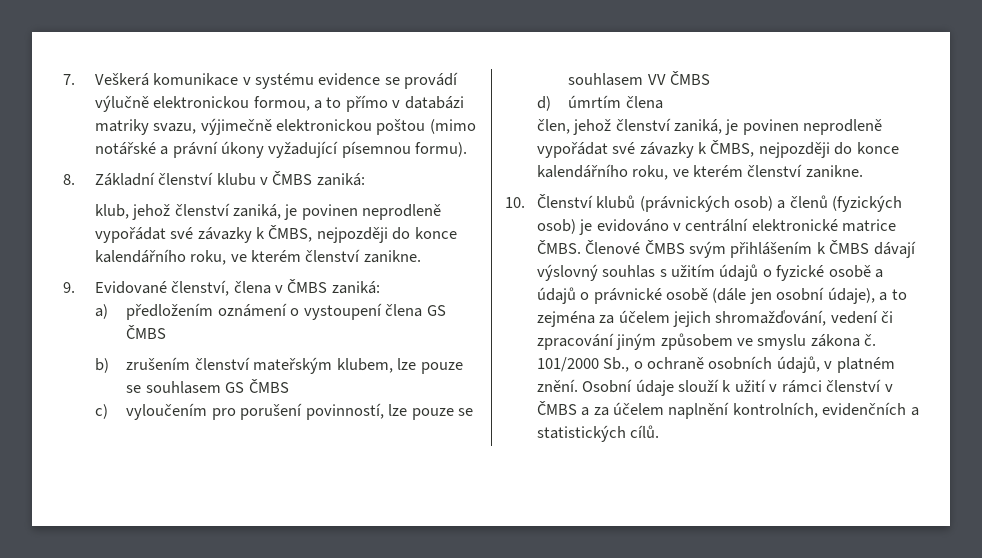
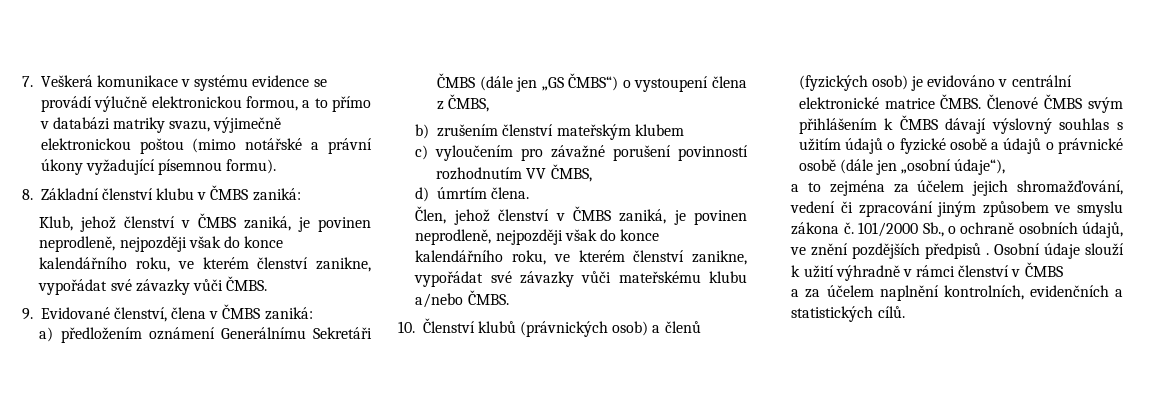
- klub, jehož členství zaniká, je povinen neprodleně vypořádat své závazky k ČMBS, nejpozději do konce kalendářního roku, ve kterém členství zanikne.
+ Klub, jehož členství v ČMBS zaniká, je povinen neprodleně, nejpozději však do konce kalendářního roku, ve kterém členství zanikne, vypořádat své závazky vůči ČMBS.
- a) předložením oznámení o vystoupení člena GS ČMBS
+ a) předložením oznámení Generálnímu Sekretáři ČMBS (dále jen „GS ČMBS“) o vystoupení člena z ČMBS,
- b) zrušením členství mateřským klubem, lze pouze se souhlasem GS ČMBS
- c) vyloučením pro porušení povinností, lze pouze se souhlasem VV ČMBS
- d) úmrtím člena
- člen, jehož členství zaniká, je povinen neprodleně vypořádat své závazky k ČMBS, nejpozději do konce kalendářního roku, ve kterém členství zanikne.
+ b) zrušením členství mateřským klubem
+ c) vyloučením pro závažné porušení povinností rozhodnutím VV ČMBS,
+ d) úmrtím člena.
+ Člen, jehož členství v ČMBS zaniká, je povinen neprodleně, nejpozději však do konce kalendářního roku, ve kterém členství zanikne, vypořádat své závazky vůči mateřskému klubu a/nebo ČMBS.
- Členové ČMBS svým přihlášením k ČMBS dávají výslovný souhlas s užitím údajů o fyzické osobě a údajů o právnické osobě (dále jen osobní údaje), a to zejména za účelem jejich shromažďování, vedení či zpracování jiným způsobem ve smyslu zákona č.
+ Členové ČMBS svým přihlášením k ČMBS dávají výslovný souhlas s užitím údajů o fyzické osobě a údajů o právnické osobě (dále jen „osobní údaje“),
+ a to zejména za účelem jejich shromažďování, vedení či zpracování jiným způsobem ve smyslu zákona č.
- 101/2000 Sb., o ochraně osobních údajů, v platném znění.
+ 101/2000 Sb., o ochraně osobních údajů, ve znění pozdějších předpisů .
- Osobní údaje slouží k užití v rámci členství v ČMBS a za účelem naplnění kontrolních, evidenčních a statistických cílů.
+ Osobní údaje slouží k užití výhradně v rámci členství v ČMBS
+ a za účelem naplnění kontrolních, evidenčních a statistických cílů.

